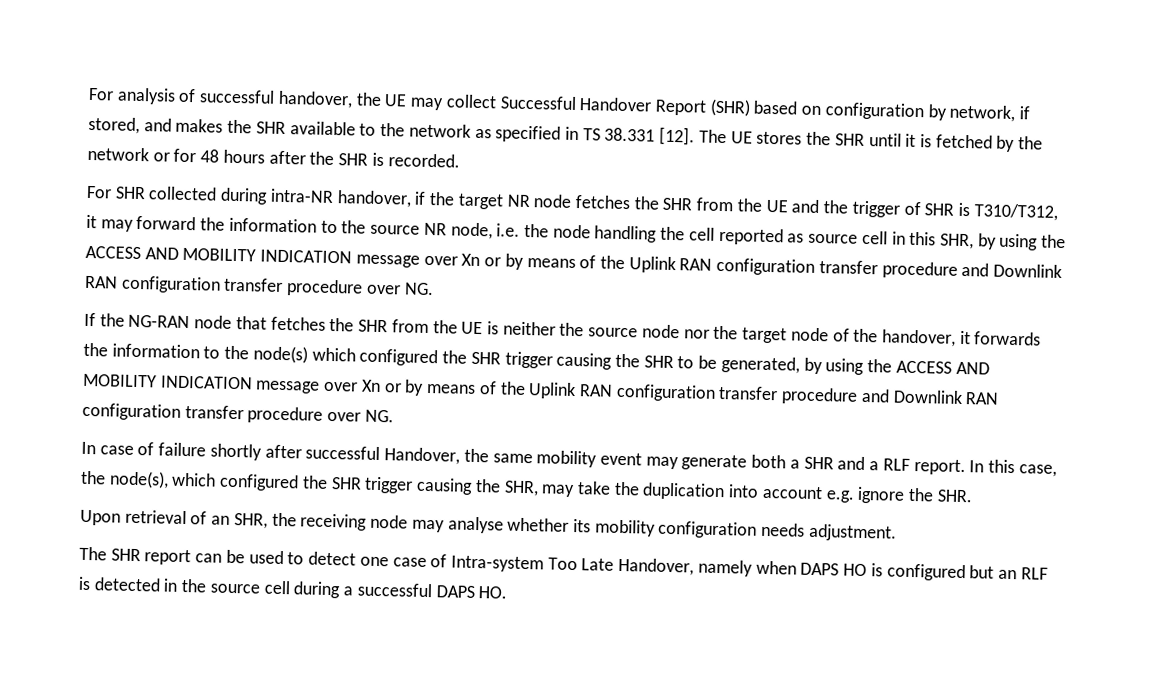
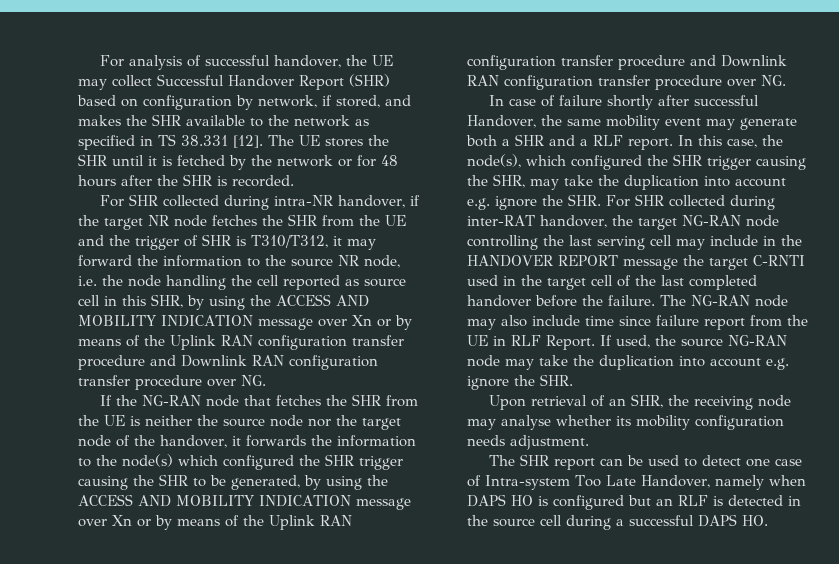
- In this case, the node(s), which configured the SHR trigger causing the SHR, may take the duplication into account e.g. ignore the SHR.
+ In this case, the node(s), which configured the SHR trigger causing the SHR, may take the duplication into account e.g. ignore the SHR. For SHR collected during inter-RAT handover, the target NG-RAN node controlling the last serving cell may include in the HANDOVER REPORT message the target C-RNTI used in the target cell of the last completed handover before the failure. The NG-RAN node may also include time since failure report from the UE in RLF Report. If used, the source NG-RAN node may take the duplication into account e.g. ignore the SHR.

